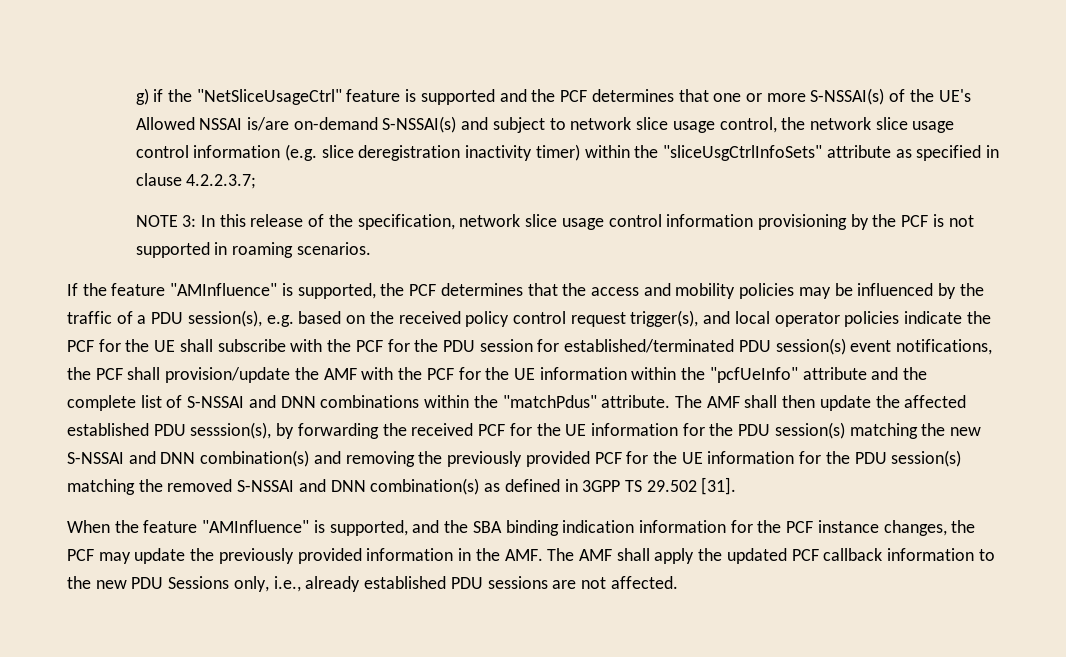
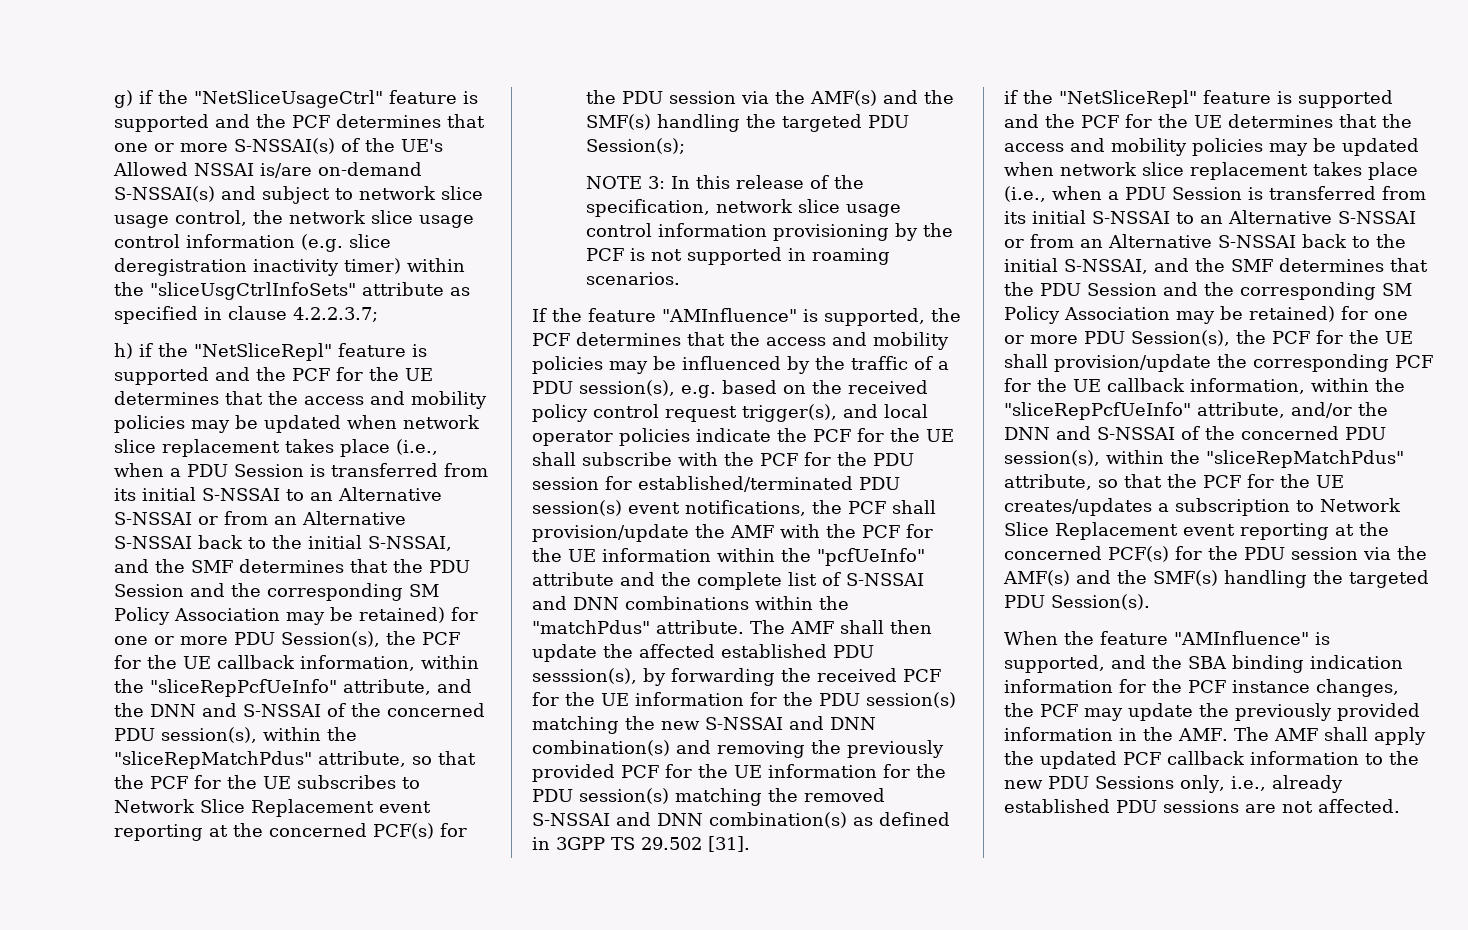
+ h) if the "NetSliceRepl" feature is supported and the PCF for the UE determines that the access and mobility policies may be updated when network slice replacement takes place (i.e., when a PDU Session is transferred from its initial S-NSSAI to an Alternative S-NSSAI or from an Alternative S-NSSAI back to the initial S-NSSAI, and the SMF determines that the PDU Session and the corresponding SM Policy Association may be retained) for one or more PDU Session(s), the PCF for the UE callback information, within the "sliceRepPcfUeInfo" attribute, and the DNN and S-NSSAI of the concerned PDU session(s), within the "sliceRepMatchPdus" attribute, so that the PCF for the UE subscribes to Network Slice Replacement event reporting at the concerned PCF(s) for the PDU session via the AMF(s) and the SMF(s) handling the targeted PDU Session(s);
+ if the "NetSliceRepl" feature is supported and the PCF for the UE determines that the access and mobility policies may be updated when network slice replacement takes place (i.e., when a PDU Session is transferred from its initial S-NSSAI to an Alternative S-NSSAI or from an Alternative S-NSSAI back to the initial S-NSSAI, and the SMF determines that the PDU Session and the corresponding SM Policy Association may be retained) for one or more PDU Session(s), the PCF for the UE shall provision/update the corresponding PCF for the UE callback information, within the "sliceRepPcfUeInfo" attribute, and/or the DNN and S-NSSAI of the concerned PDU session(s), within the "sliceRepMatchPdus" attribute, so that the PCF for the UE creates/updates a subscription to Network Slice Replacement event reporting at the concerned PCF(s) for the PDU session via the AMF(s) and the SMF(s) handling the targeted PDU Session(s).

